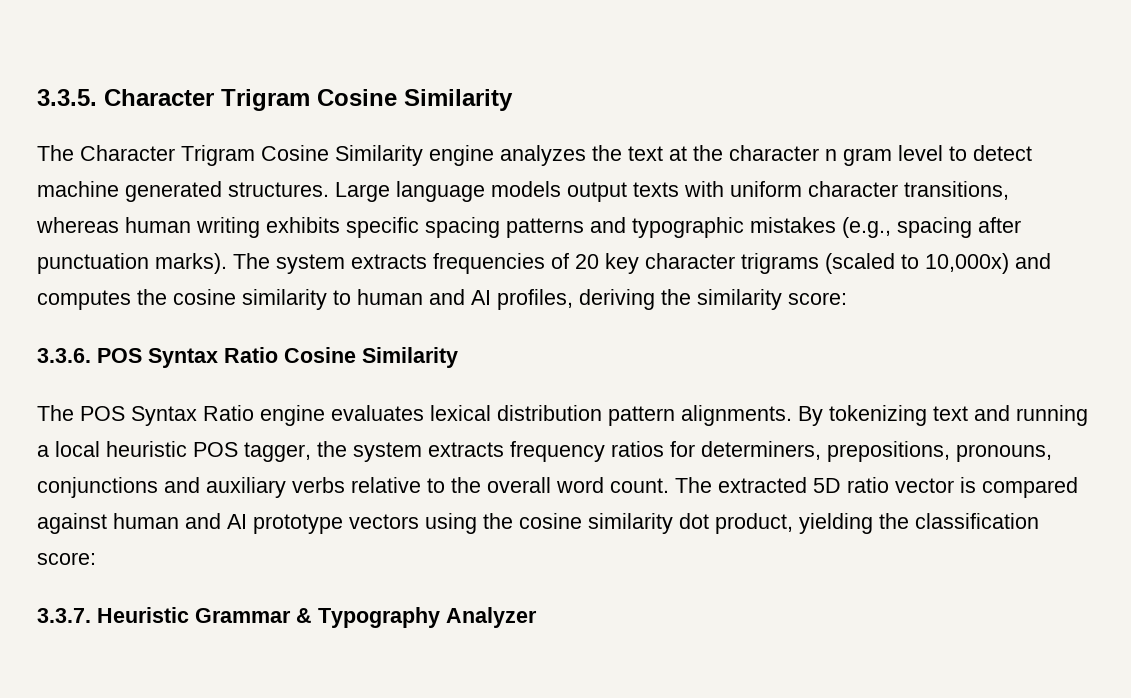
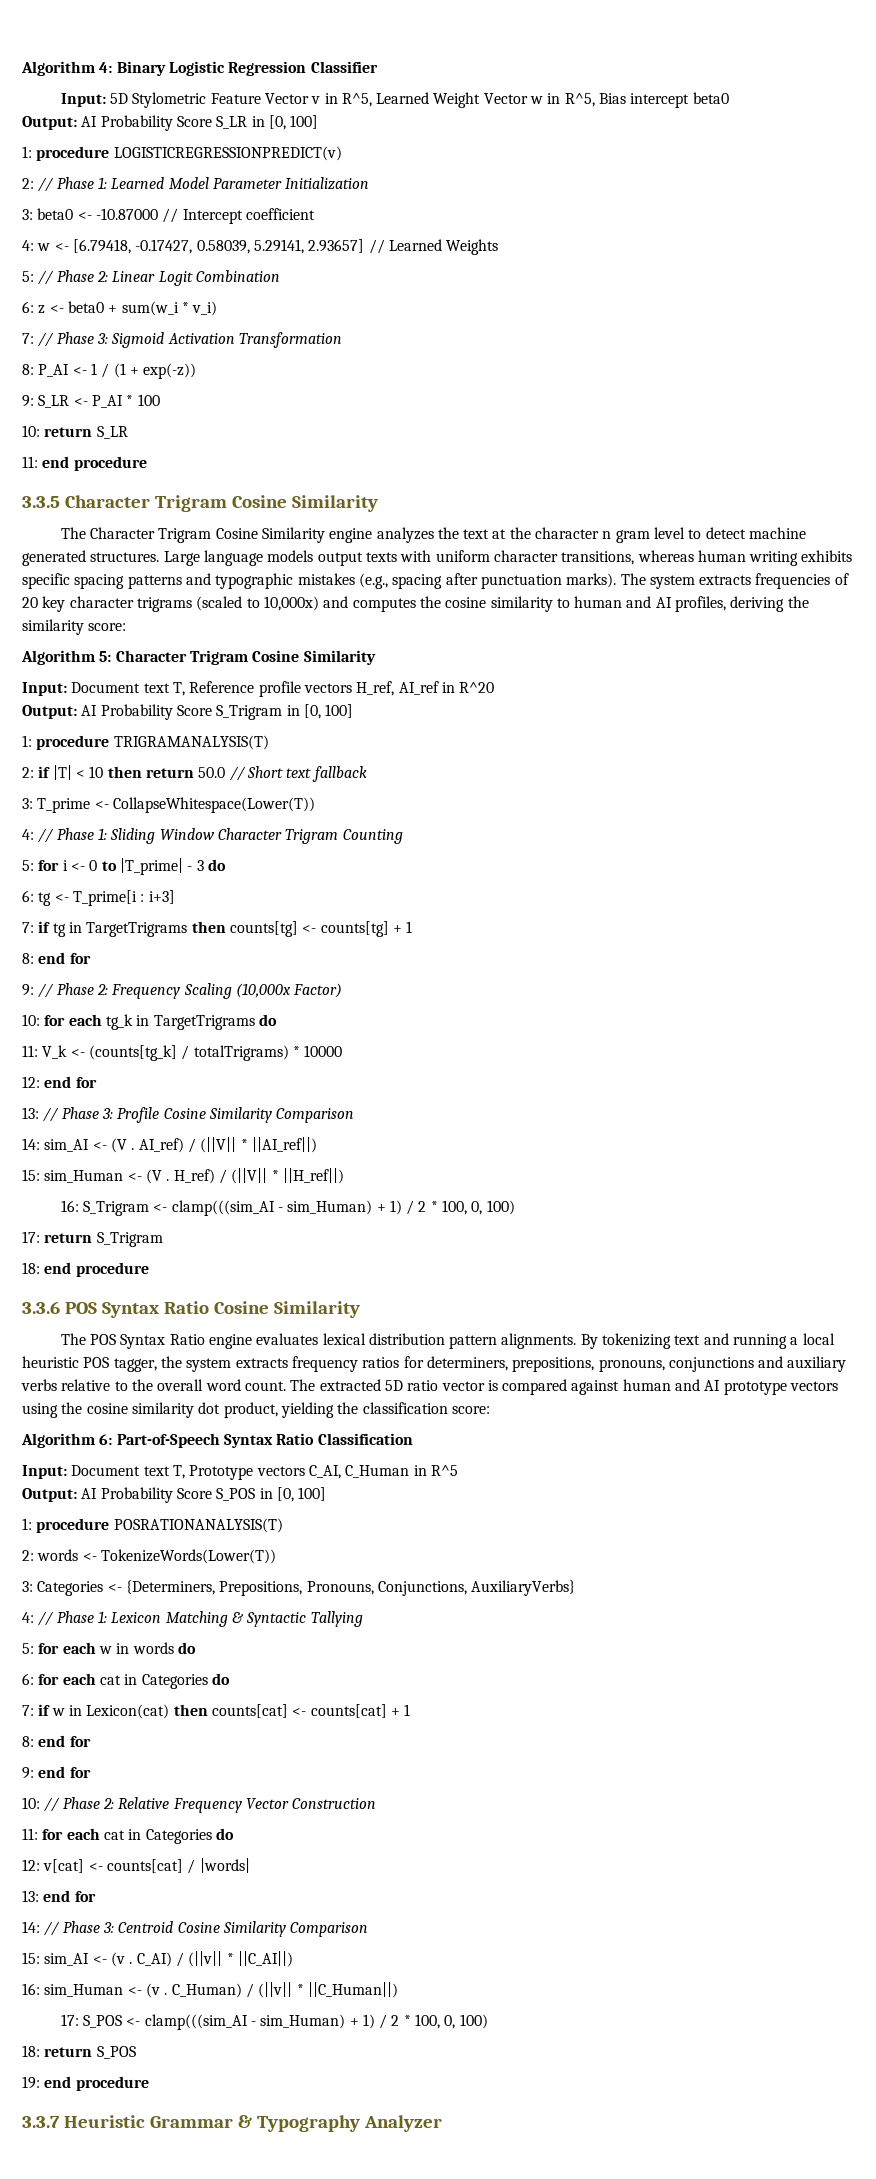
- 3.3.5. Character Trigram Cosine Similarity
+ Algorithm 4: Binary Logistic Regression Classifier
+ Input: 5D Stylometric Feature Vector v in R^5, Learned Weight Vector w in R^5, Bias intercept beta0
+ Output: AI Probability Score S_LR in [0, 100]
+ 1: procedure LOGISTICREGRESSIONPREDICT(v)
+ 2: // Phase 1: Learned Model Parameter Initialization
+ 3: beta0 <- -10.87000 // Intercept coefficient
+ 4: w <- [6.79418, -0.17427, 0.58039, 5.29141, 2.93657] // Learned Weights
+ 5: // Phase 2: Linear Logit Combination
+ 6: z <- beta0 + sum(w_i * v_i)
+ 7: // Phase 3: Sigmoid Activation Transformation
+ 8: P_AI <- 1 / (1 + exp(-z))
+ 9: S_LR <- P_AI * 100
+ 10: return S_LR
+ 11: end procedure
+ 3.3.5 Character Trigram Cosine Similarity
- 3.3.6. POS Syntax Ratio Cosine Similarity
+ Algorithm 5: Character Trigram Cosine Similarity
+ Input: Document text T, Reference profile vectors H_ref, AI_ref in R^20
+ Output: AI Probability Score S_Trigram in [0, 100]
+ 1: procedure TRIGRAMANALYSIS(T)
+ 2: if |T| < 10 then return 50.0 // Short text fallback
+ 3: T_prime <- CollapseWhitespace(Lower(T))
+ 4: // Phase 1: Sliding Window Character Trigram Counting
+ 5: for i <- 0 to |T_prime| - 3 do
+ 6: tg <- T_prime[i : i+3]
+ 7: if tg in TargetTrigrams then counts[tg] <- counts[tg] + 1
+ 8: end for
+ 9: // Phase 2: Frequency Scaling (10,000x Factor)
+ 10: for each tg_k in TargetTrigrams do
+ 11: V_k <- (counts[tg_k] / totalTrigrams) * 10000
+ 12: end for
+ 13: // Phase 3: Profile Cosine Similarity Comparison
+ 14: sim_AI <- (V . AI_ref) / (||V|| * ||AI_ref||)
+ 15: sim_Human <- (V . H_ref) / (||V|| * ||H_ref||)
+ 16: S_Trigram <- clamp(((sim_AI - sim_Human) + 1) / 2 * 100, 0, 100)
+ 17: return S_Trigram
+ 18: end procedure
+ 3.3.6 POS Syntax Ratio Cosine Similarity
- 3.3.7. Heuristic Grammar & Typography Analyzer
+ Algorithm 6: Part-of-Speech Syntax Ratio Classification
+ Input: Document text T, Prototype vectors C_AI, C_Human in R^5
+ Output: AI Probability Score S_POS in [0, 100]
+ 1: procedure POSRATIONANALYSIS(T)
+ 2: words <- TokenizeWords(Lower(T))
+ 3: Categories <- {Determiners, Prepositions, Pronouns, Conjunctions, AuxiliaryVerbs}
+ 4: // Phase 1: Lexicon Matching & Syntactic Tallying
+ 5: for each w in words do
+ 6: for each cat in Categories do
+ 7: if w in Lexicon(cat) then counts[cat] <- counts[cat] + 1
+ 8: end for
+ 9: end for
+ 10: // Phase 2: Relative Frequency Vector Construction
+ 11: for each cat in Categories do
+ 12: v[cat] <- counts[cat] / |words|
+ 13: end for
+ 14: // Phase 3: Centroid Cosine Similarity Comparison
+ 15: sim_AI <- (v . C_AI) / (||v|| * ||C_AI||)
+ 16: sim_Human <- (v . C_Human) / (||v|| * ||C_Human||)
+ 17: S_POS <- clamp(((sim_AI - sim_Human) + 1) / 2 * 100, 0, 100)
+ 18: return S_POS
+ 19: end procedure
+ 3.3.7 Heuristic Grammar & Typography Analyzer

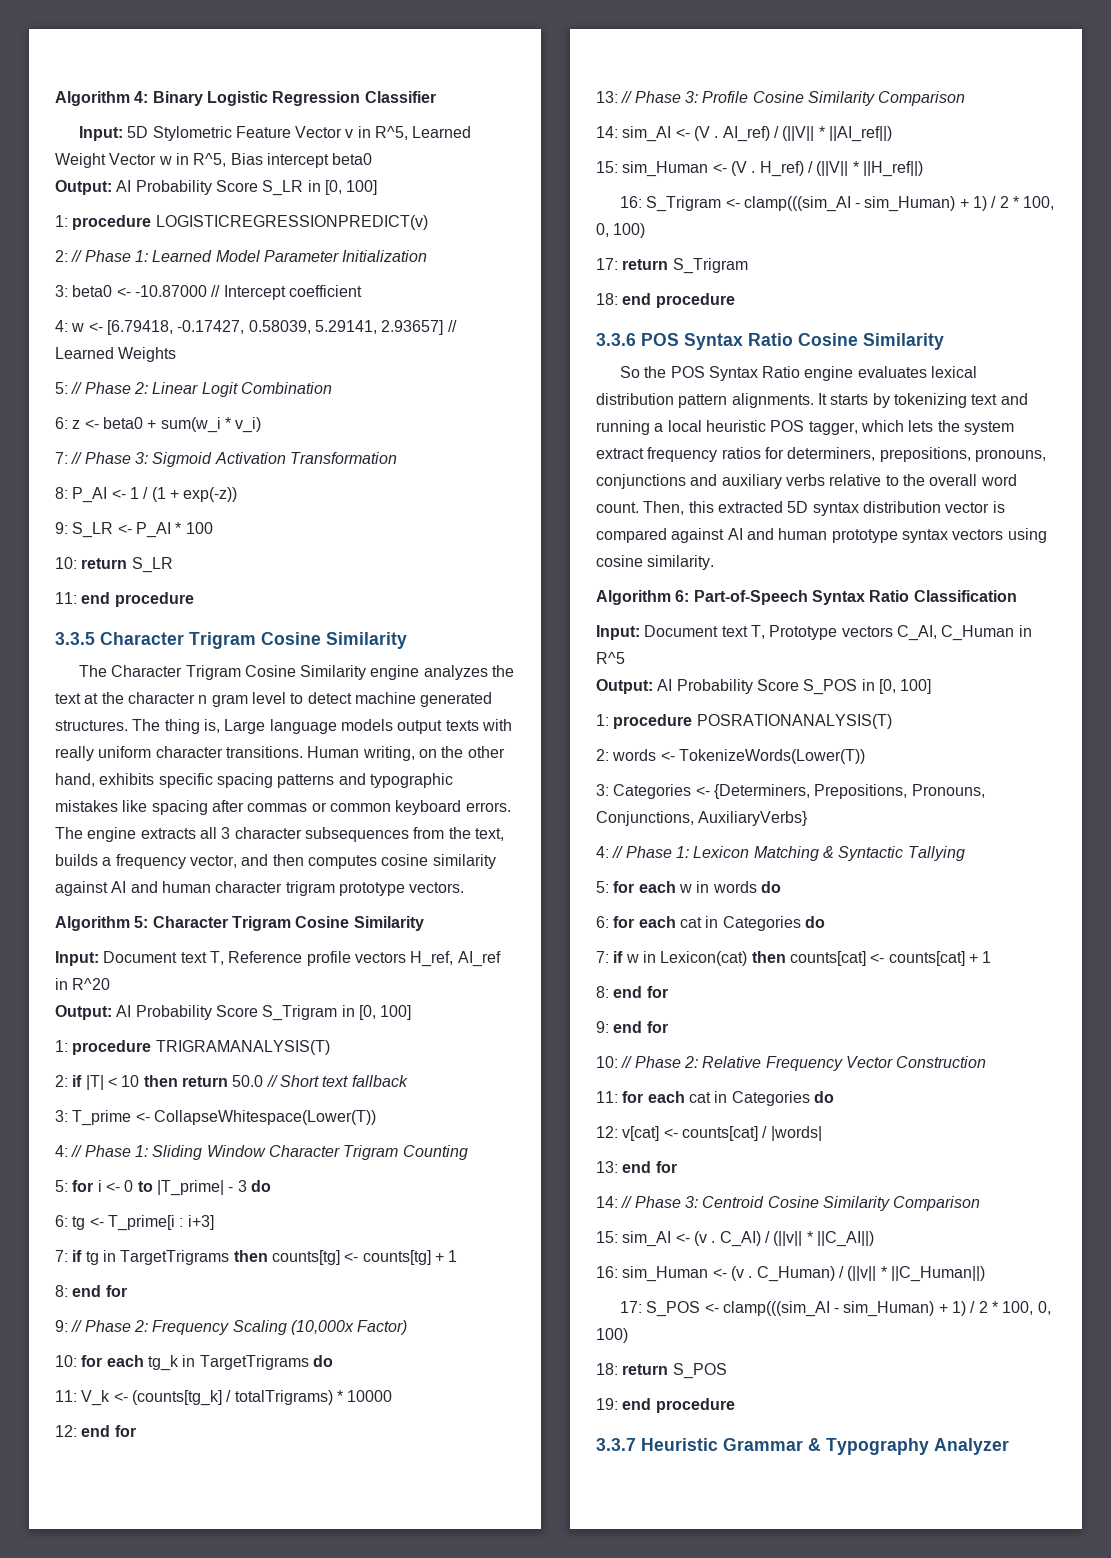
- Large language models output texts with uniform character transitions, whereas human writing exhibits specific spacing patterns and typographic mistakes (e.g., spacing after punctuation marks). The system extracts frequencies of 20 key character trigrams (scaled to 10,000x) and computes the cosine similarity to human and AI profiles, deriving the similarity score:
+ The thing is, Large language models output texts with really uniform character transitions. Human writing, on the other hand, exhibits specific spacing patterns and typographic mistakes like spacing after commas or common keyboard errors. The engine extracts all 3 character subsequences from the text, builds a frequency vector, and then computes cosine similarity against AI and human character trigram prototype vectors.
- The POS Syntax Ratio engine evaluates lexical distribution pattern alignments.
+ So the POS Syntax Ratio engine evaluates lexical distribution pattern alignments.
- By tokenizing text and running a local heuristic POS tagger, the system extracts frequency ratios for determiners, prepositions, pronouns, conjunctions and auxiliary verbs relative to the overall word count.
+ It starts by tokenizing text and running a local heuristic POS tagger, which lets the system extract frequency ratios for determiners, prepositions, pronouns, conjunctions and auxiliary verbs relative to the overall word count.
- The extracted 5D ratio vector is compared against human and AI prototype vectors using the cosine similarity dot product, yielding the classification score:
+ Then, this extracted 5D syntax distribution vector is compared against AI and human prototype syntax vectors using cosine similarity.

